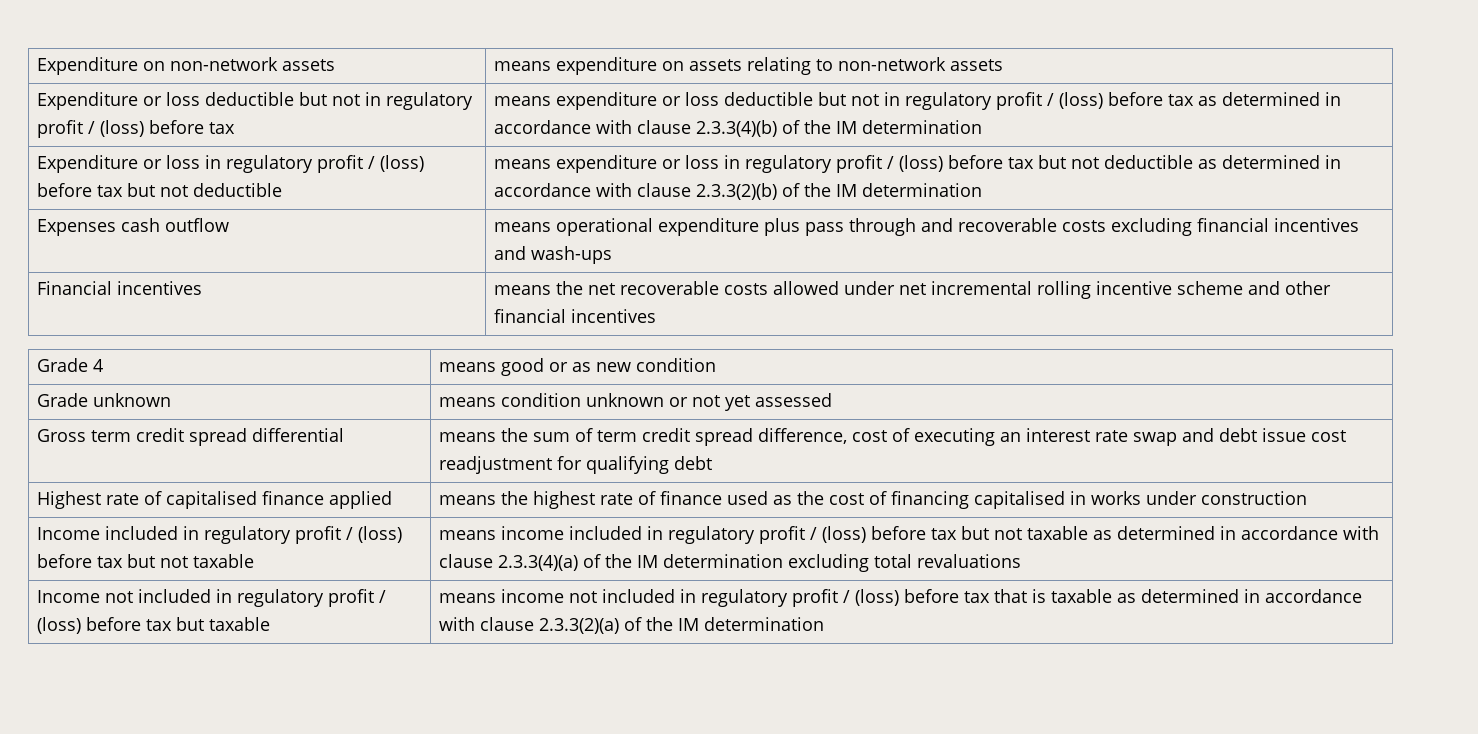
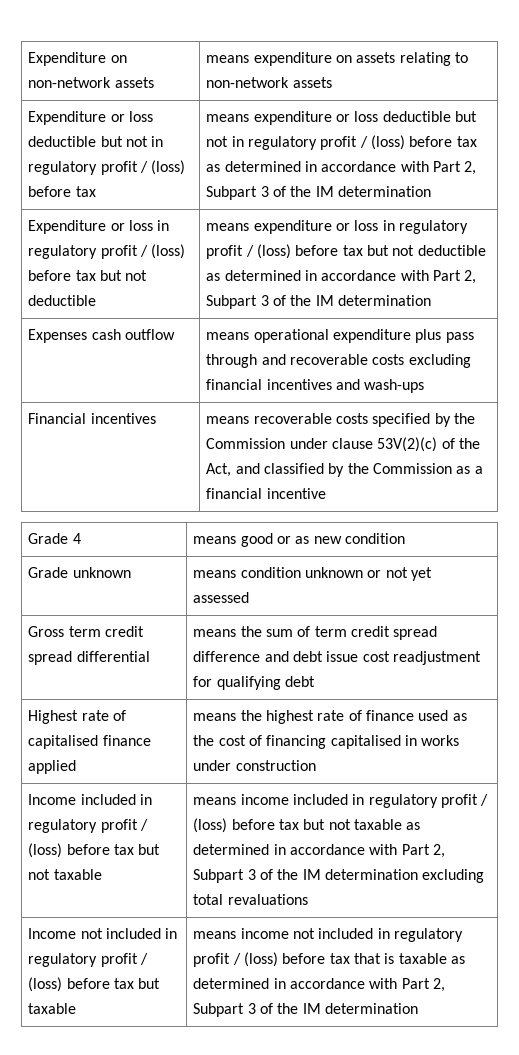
- Expenditure or loss deductible but not in regulatory profit / (loss) before tax | means expenditure or loss deductible but not in regulatory profit / (loss) before tax as determined in accordance with clause 2.3.3(4)(b) of the IM determination
+ Expenditure or loss deductible but not in regulatory profit / (loss) before tax | means expenditure or loss deductible but not in regulatory profit / (loss) before tax as determined in accordance with Part 2, Subpart 3 of the IM determination
- Expenditure or loss in regulatory profit / (loss) before tax but not deductible | means expenditure or loss in regulatory profit / (loss) before tax but not deductible as determined in accordance with clause 2.3.3(2)(b) of the IM determination
+ Expenditure or loss in regulatory profit / (loss) before tax but not deductible | means expenditure or loss in regulatory profit / (loss) before tax but not deductible as determined in accordance with Part 2, Subpart 3 of the IM determination
- Financial incentives | means the net recoverable costs allowed under net incremental rolling incentive scheme and other financial incentives
+ Financial incentives | means recoverable costs specified by the Commission under clause 53V(2)(c) of the Act, and classified by the Commission as a financial incentive
- Gross term credit spread differential | means the sum of term credit spread difference, cost of executing an interest rate swap and debt issue cost readjustment for qualifying debt
+ Gross term credit spread differential | means the sum of term credit spread difference and debt issue cost readjustment for qualifying debt
- means income included in regulatory profit / (loss) before tax but not taxable as determined in accordance with clause 2.3.3(4)(a) of the IM determination excluding total revaluations
+ means income included in regulatory profit / (loss) before tax but not taxable as determined in accordance with Part 2, Subpart 3 of the IM determination excluding total revaluations
- Income not included in regulatory profit / (loss) before tax but taxable | means income not included in regulatory profit / (loss) before tax that is taxable as determined in accordance with clause 2.3.3(2)(a) of the IM determination
+ Income not included in regulatory profit / (loss) before tax but taxable | means income not included in regulatory profit / (loss) before tax that is taxable as determined in accordance with Part 2, Subpart 3 of the IM determination

